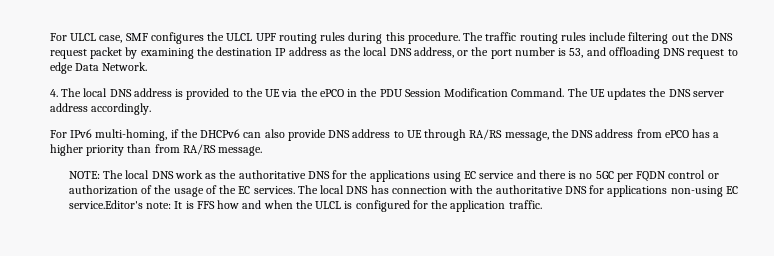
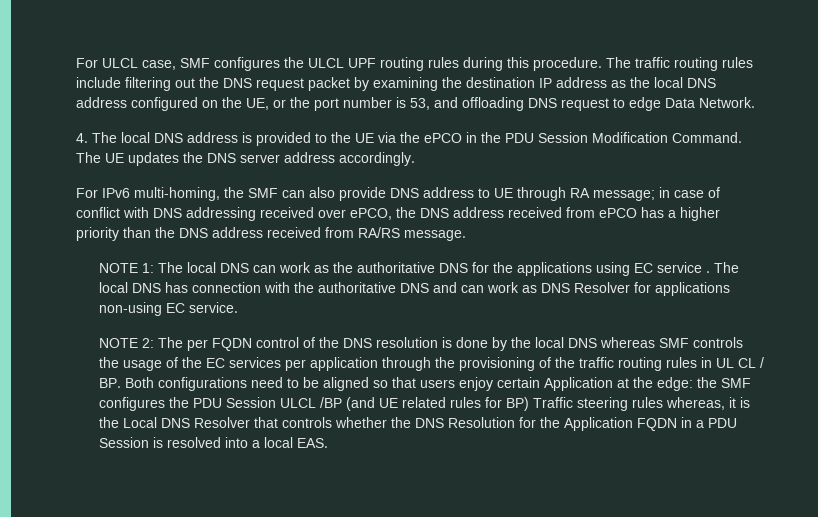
- The traffic routing rules include filtering out the DNS request packet by examining the destination IP address as the local DNS address, or the port number is 53, and offloading DNS request to edge Data Network.
+ The traffic routing rules include filtering out the DNS request packet by examining the destination IP address as the local DNS address configured on the UE, or the port number is 53, and offloading DNS request to edge Data Network.
- For IPv6 multi-homing, if the DHCPv6 can also provide DNS address to UE through RA/RS message, the DNS address from ePCO has a higher priority than from RA/RS message.
+ For IPv6 multi-homing, the SMF can also provide DNS address to UE through RA message; in case of conflict with DNS addressing received over ePCO, the DNS address received from ePCO has a higher priority than the DNS address received from RA/RS message.
- NOTE: The local DNS work as the authoritative DNS for the applications using EC service and there is no 5GC per FQDN control or authorization of the usage of the EC services.
+ NOTE 1: The local DNS can work as the authoritative DNS for the applications using EC service .
- The local DNS has connection with the authoritative DNS for applications non-using EC service.Editor's note: It is FFS how and when the ULCL is configured for the application traffic.
+ The local DNS has connection with the authoritative DNS and can work as DNS Resolver for applications non-using EC service.
+ NOTE 2: The per FQDN control of the DNS resolution is done by the local DNS whereas SMF controls the usage of the EC services per application through the provisioning of the traffic routing rules in UL CL / BP. Both configurations need to be aligned so that users enjoy certain Application at the edge: the SMF configures the PDU Session ULCL /BP (and UE related rules for BP) Traffic steering rules whereas, it is the Local DNS Resolver that controls whether the DNS Resolution for the Application FQDN in a PDU Session is resolved into a local EAS.

